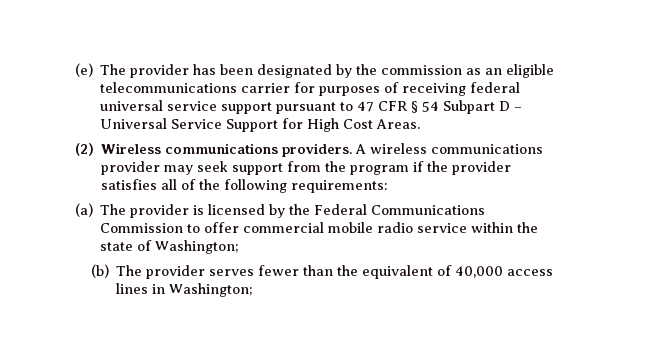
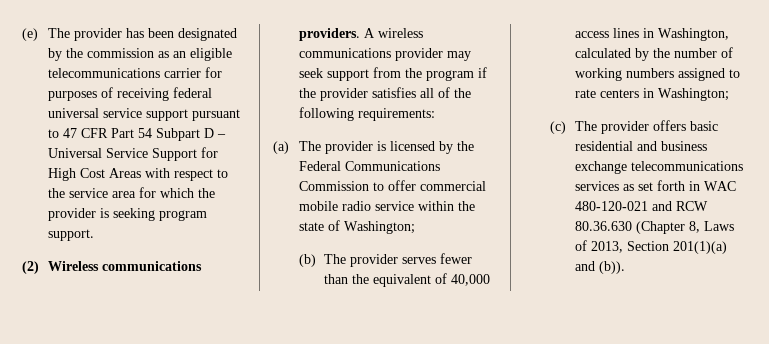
- (e) The provider has been designated by the commission as an eligible telecommunications carrier for purposes of receiving federal universal service support pursuant to 47 CFR § 54 Subpart D – Universal Service Support for High Cost Areas.
+ (e) The provider has been designated by the commission as an eligible telecommunications carrier for purposes of receiving federal universal service support pursuant to 47 CFR Part 54 Subpart D – Universal Service Support for High Cost Areas with respect to the service area for which the provider is seeking program support.
- (b) The provider serves fewer than the equivalent of 40,000 access lines in Washington;
+ (b) The provider serves fewer than the equivalent of 40,000 access lines in Washington, calculated by the number of working numbers assigned to rate centers in Washington;
+ (c) The provider offers basic residential and business exchange telecommunications services as set forth in WAC 480-120-021 and RCW 80.36.630 (Chapter 8, Laws of 2013, Section 201(1)(a) and (b)).

